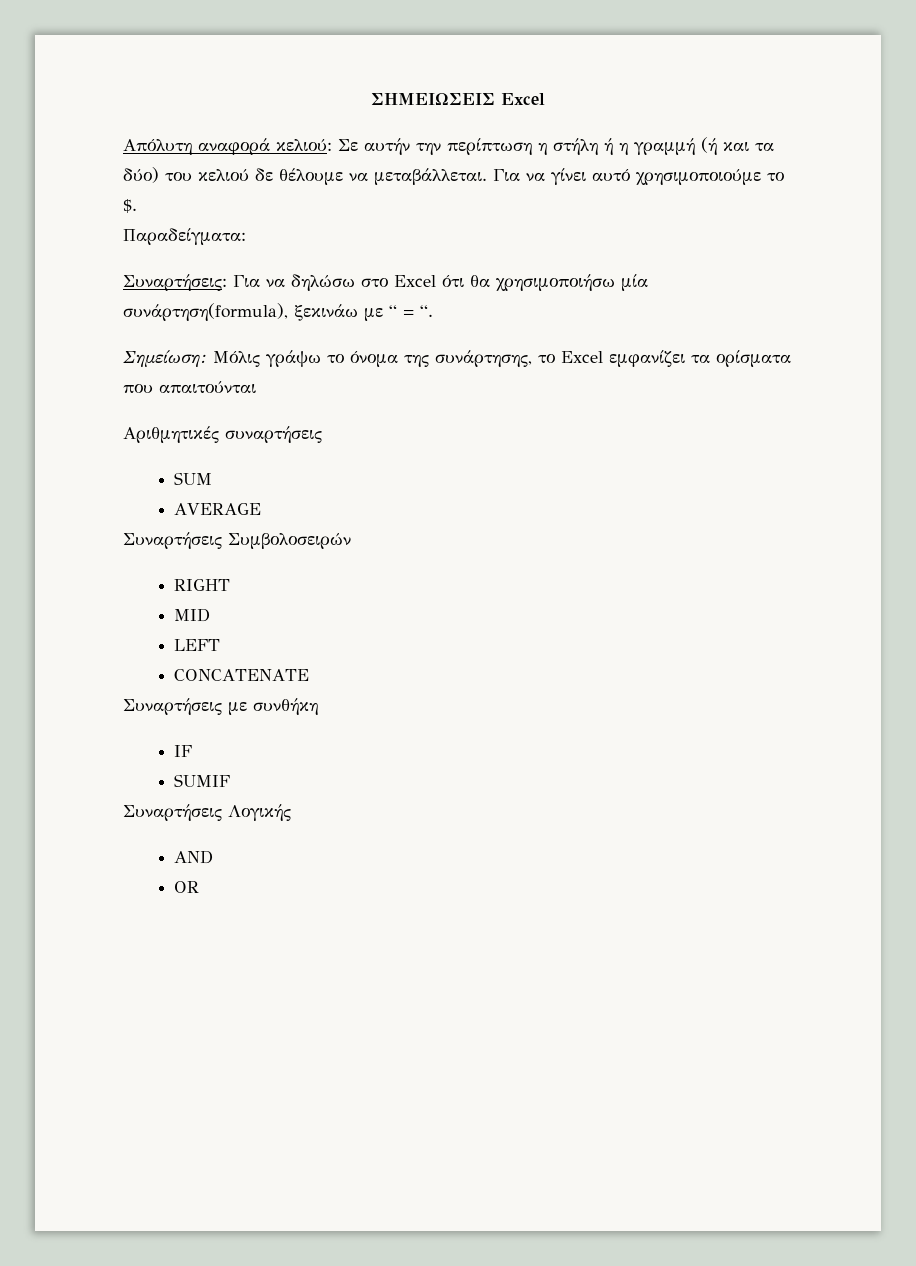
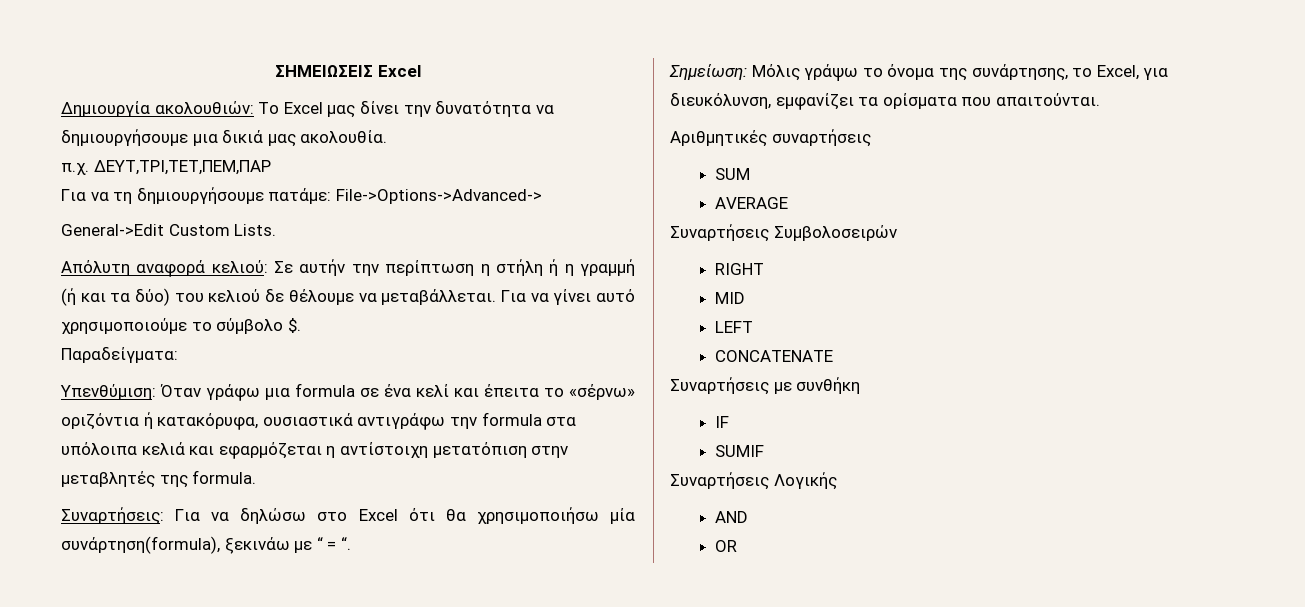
+ Δημιουργία ακολουθιών: Το Excel μας δίνει την δυνατότητα να δημιουργήσουμε μια δικιά μας ακολουθία.
+ π.χ. ΔΕΥΤ,ΤΡΙ,ΤΕΤ,ΠΕΜ,ΠΑΡ
+ Για να τη δημιουργήσουμε πατάμε: File->Options->Advanced->
+ General->Edit Custom Lists.
- Για να γίνει αυτό χρησιμοποιούμε το $.
+ Για να γίνει αυτό χρησιμοποιούμε το σύμβολο $.
+ Υπενθύμιση: Όταν γράφω μια formula σε ένα κελί και έπειτα το «σέρνω» οριζόντια ή κατακόρυφα, ουσιαστικά αντιγράφω την formula στα υπόλοιπα κελιά και εφαρμόζεται η αντίστοιχη μετατόπιση στην μεταβλητές της formula.
- Σημείωση: Μόλις γράψω το όνομα της συνάρτησης, το Excel εμφανίζει τα ορίσματα που απαιτούνται
+ Σημείωση: Μόλις γράψω το όνομα της συνάρτησης, το Excel, για διευκόλυνση, εμφανίζει τα ορίσματα που απαιτούνται.

